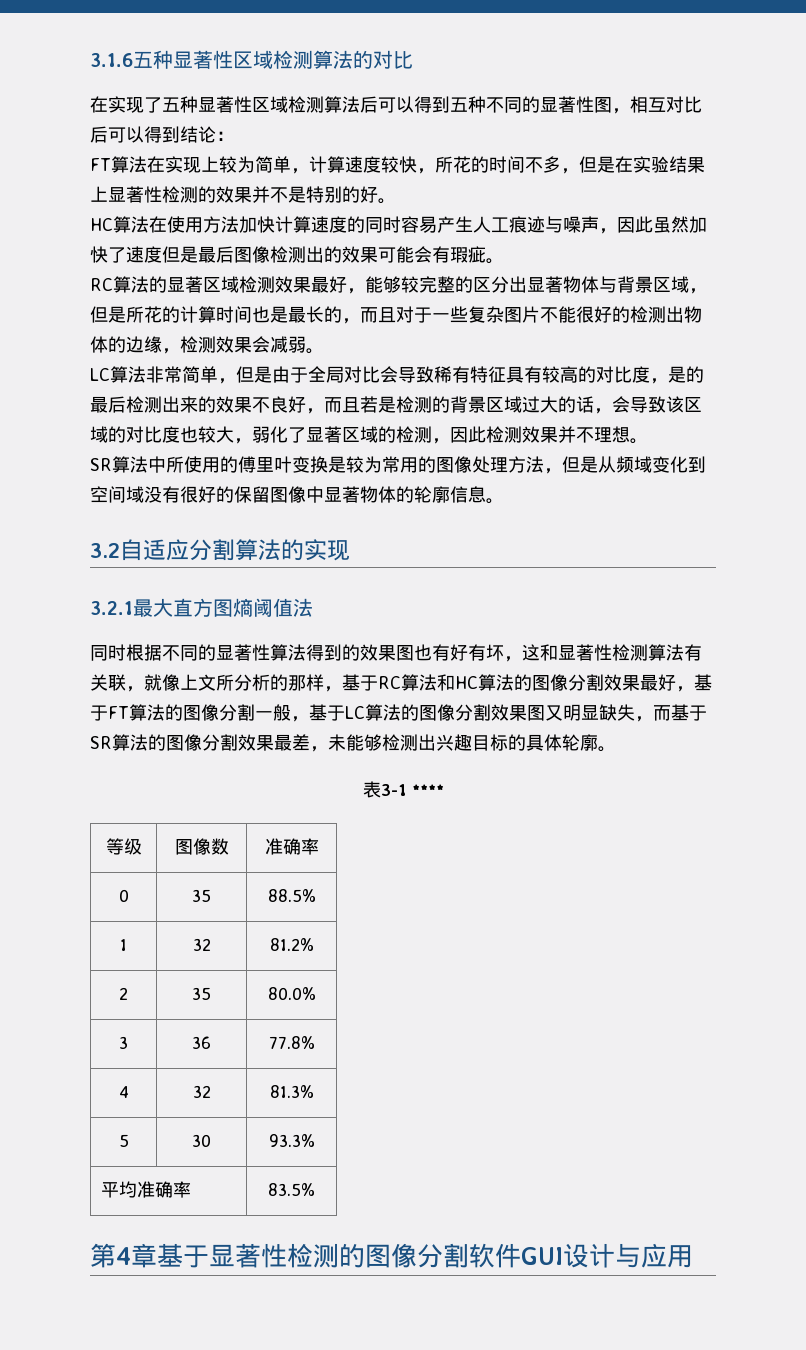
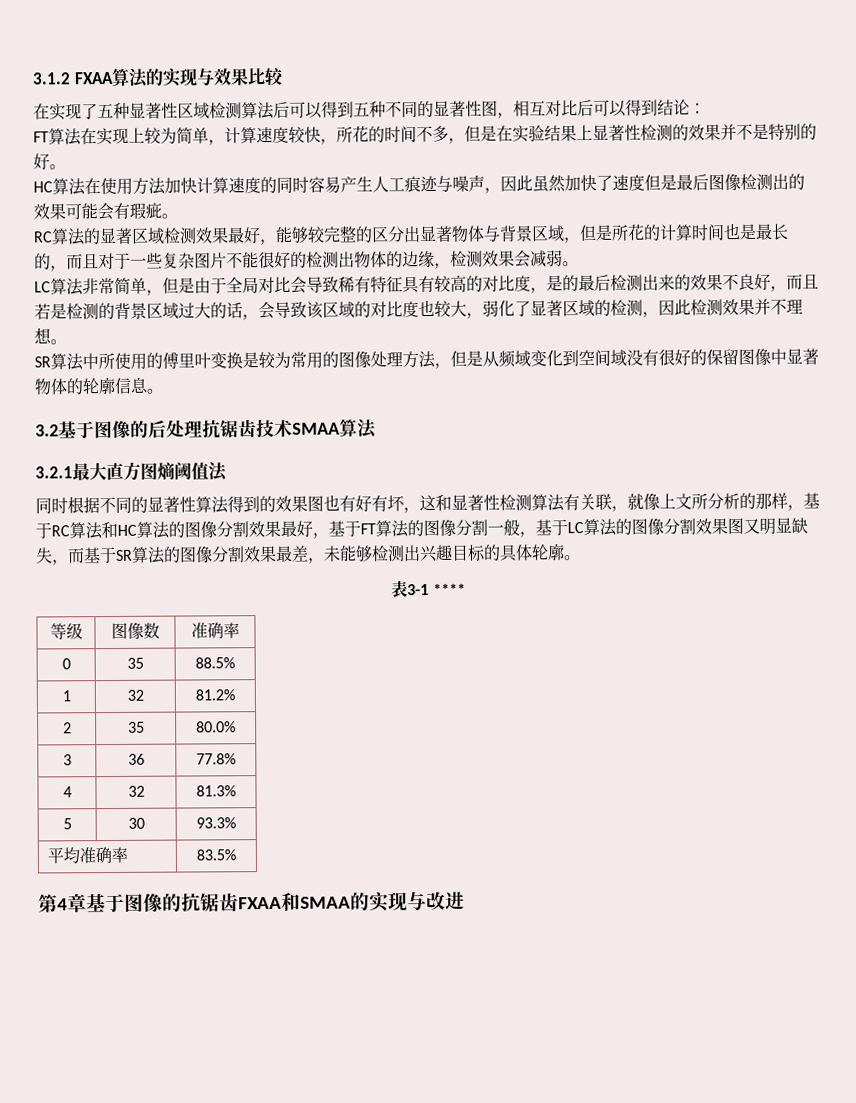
- 3.1.6五种显著性区域检测算法的对比
+ 3.1.2 FXAA算法的实现与效果比较
- 3.2自适应分割算法的实现
+ 3.2基于图像的后处理抗锯齿技术SMAA算法
- 第4章基于显著性检测的图像分割软件GUI设计与应用
+ 第4章基于图像的抗锯齿FXAA和SMAA的实现与改进

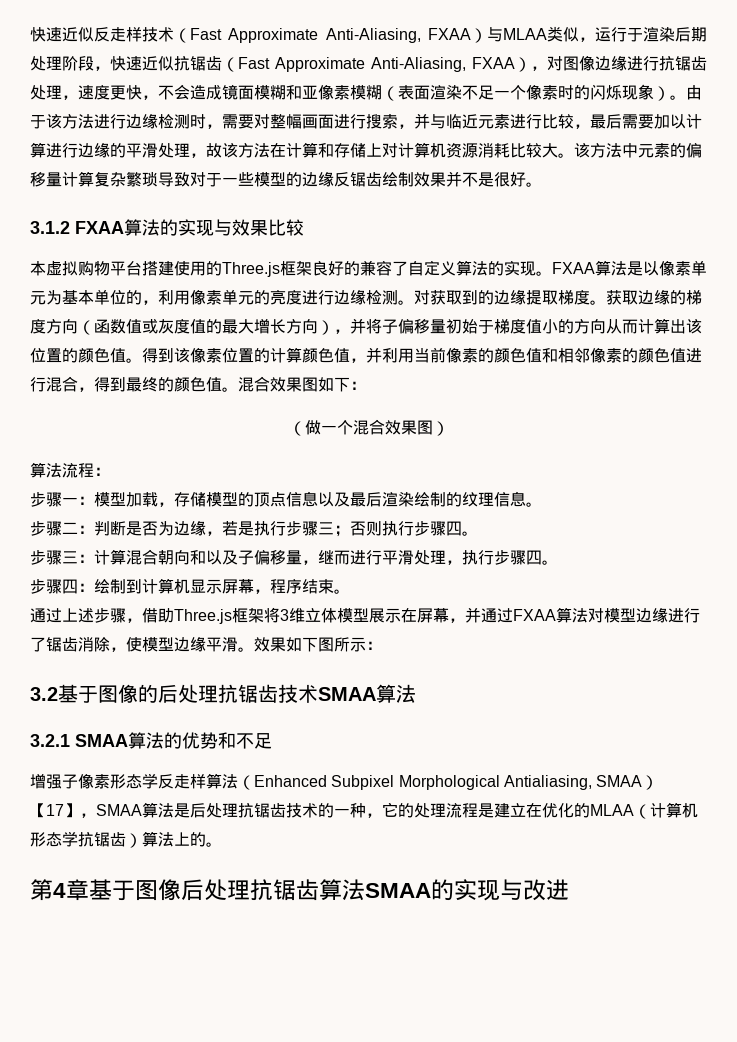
+ 快速近似反走样技术（Fast Approximate Anti-Aliasing, FXAA）与MLAA类似，运行于渲染后期处理阶段，快速近似抗锯齿（Fast Approximate Anti-Aliasing, FXAA），对图像边缘进行抗锯齿处理，速度更快，不会造成镜面模糊和亚像素模糊（表面渲染不足一个像素时的闪烁现象）。由于该方法进行边缘检测时，需要对整幅画面进行搜索，并与临近元素进行比较，最后需要加以计算进行边缘的平滑处理，故该方法在计算和存储上对计算机资源消耗比较大。该方法中元素的偏移量计算复杂繁琐导致对于一些模型的边缘反锯齿绘制效果并不是很好。
- 在实现了五种显著性区域检测算法后可以得到五种不同的显著性图，相互对比后可以得到结论：
- FT算法在实现上较为简单，计算速度较快，所花的时间不多，但是在实验结果上显著性检测的效果并不是特别的好。
- HC算法在使用方法加快计算速度的同时容易产生人工痕迹与噪声，因此虽然加快了速度但是最后图像检测出的效果可能会有瑕疵。
- RC算法的显著区域检测效果最好，能够较完整的区分出显著物体与背景区域，但是所花的计算时间也是最长的，而且对于一些复杂图片不能很好的检测出物体的边缘，检测效果会减弱。
- LC算法非常简单，但是由于全局对比会导致稀有特征具有较高的对比度，是的最后检测出来的效果不良好，而且若是检测的背景区域过大的话，会导致该区域的对比度也较大，弱化了显著区域的检测，因此检测效果并不理想。
- SR算法中所使用的傅里叶变换是较为常用的图像处理方法，但是从频域变化到空间域没有很好的保留图像中显著物体的轮廓信息。
+ 本虚拟购物平台搭建使用的Three.js框架良好的兼容了自定义算法的实现。FXAA算法是以像素单元为基本单位的，利用像素单元的亮度进行边缘检测。对获取到的边缘提取梯度。获取边缘的梯度方向（函数值或灰度值的最大增长方向），并将子偏移量初始于梯度值小的方向从而计算出该位置的颜色值。得到该像素位置的计算颜色值，并利用当前像素的颜色值和相邻像素的颜色值进行混合，得到最终的颜色值。混合效果图如下：
+ （做一个混合效果图）
+ 算法流程：
+ 步骤一：模型加载，存储模型的顶点信息以及最后渲染绘制的纹理信息。
+ 步骤二：判断是否为边缘，若是执行步骤三；否则执行步骤四。
+ 步骤三：计算混合朝向和以及子偏移量，继而进行平滑处理，执行步骤四。
+ 步骤四：绘制到计算机显示屏幕，程序结束。
+ 通过上述步骤，借助Three.js框架将3维立体模型展示在屏幕，并通过FXAA算法对模型边缘进行了锯齿消除，使模型边缘平滑。效果如下图所示：
- 3.2.1最大直方图熵阈值法
- 同时根据不同的显著性算法得到的效果图也有好有坏，这和显著性检测算法有关联，就像上文所分析的那样，基于RC算法和HC算法的图像分割效果最好，基于FT算法的图像分割一般，基于LC算法的图像分割效果图又明显缺失，而基于SR算法的图像分割效果最差，未能够检测出兴趣目标的具体轮廓。
- 表3-1 ****
- 等级 | 图像数 | 准确率
- 0 | 35 | 88.5%
- 1 | 32 | 81.2%
- 2 | 35 | 80.0%
- 3 | 36 | 77.8%
- 4 | 32 | 81.3%
- 5 | 30 | 93.3%
- 平均准确率 | 83.5%
+ 3.2.1 SMAA算法的优势和不足
+ 增强子像素形态学反走样算法（Enhanced Subpixel Morphological Antialiasing, SMAA）【17】，SMAA算法是后处理抗锯齿技术的一种，它的处理流程是建立在优化的MLAA（计算机形态学抗锯齿）算法上的。
- 第4章基于图像的抗锯齿FXAA和SMAA的实现与改进
+ 第4章基于图像后处理抗锯齿算法SMAA的实现与改进

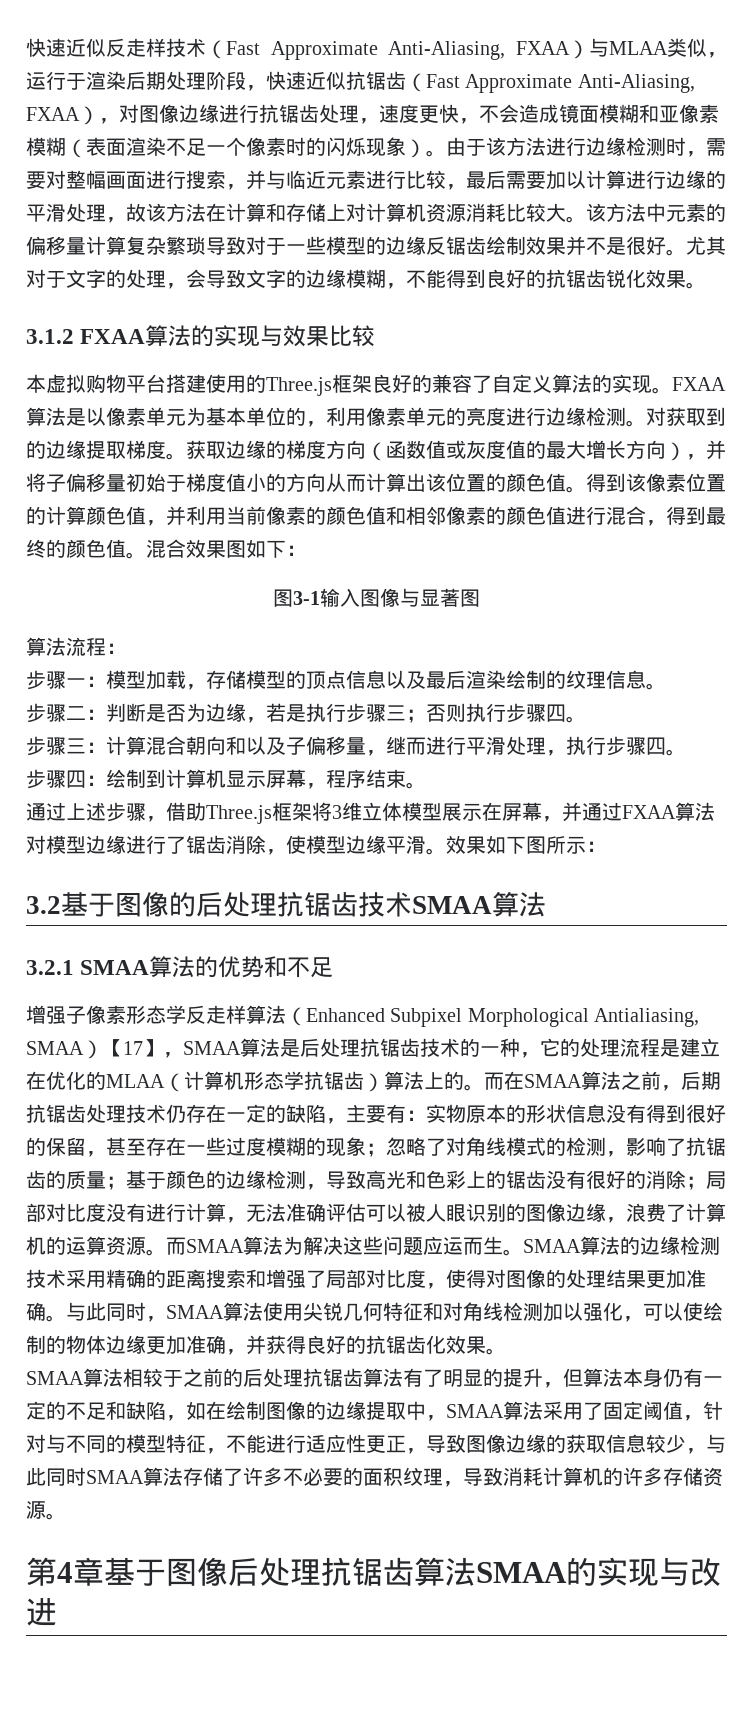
+ 尤其对于文字的处理，会导致文字的边缘模糊，不能得到良好的抗锯齿锐化效果。
- （做一个混合效果图）
+ 图3-1输入图像与显著图
+ 而在SMAA算法之前，后期抗锯齿处理技术仍存在一定的缺陷，主要有：实物原本的形状信息没有得到很好的保留，甚至存在一些过度模糊的现象；忽略了对角线模式的检测，影响了抗锯齿的质量；基于颜色的边缘检测，导致高光和色彩上的锯齿没有很好的消除；局部对比度没有进行计算，无法准确评估可以被人眼识别的图像边缘，浪费了计算机的运算资源。而SMAA算法为解决这些问题应运而生。SMAA算法的边缘检测技术采用精确的距离搜索和增强了局部对比度，使得对图像的处理结果更加准确。与此同时，SMAA算法使用尖锐几何特征和对角线检测加以强化，可以使绘制的物体边缘更加准确，并获得良好的抗锯齿化效果。
+ SMAA算法相较于之前的后处理抗锯齿算法有了明显的提升，但算法本身仍有一定的不足和缺陷，如在绘制图像的边缘提取中，SMAA算法采用了固定阈值，针对与不同的模型特征，不能进行适应性更正，导致图像边缘的获取信息较少，与此同时SMAA算法存储了许多不必要的面积纹理，导致消耗计算机的许多存储资源。

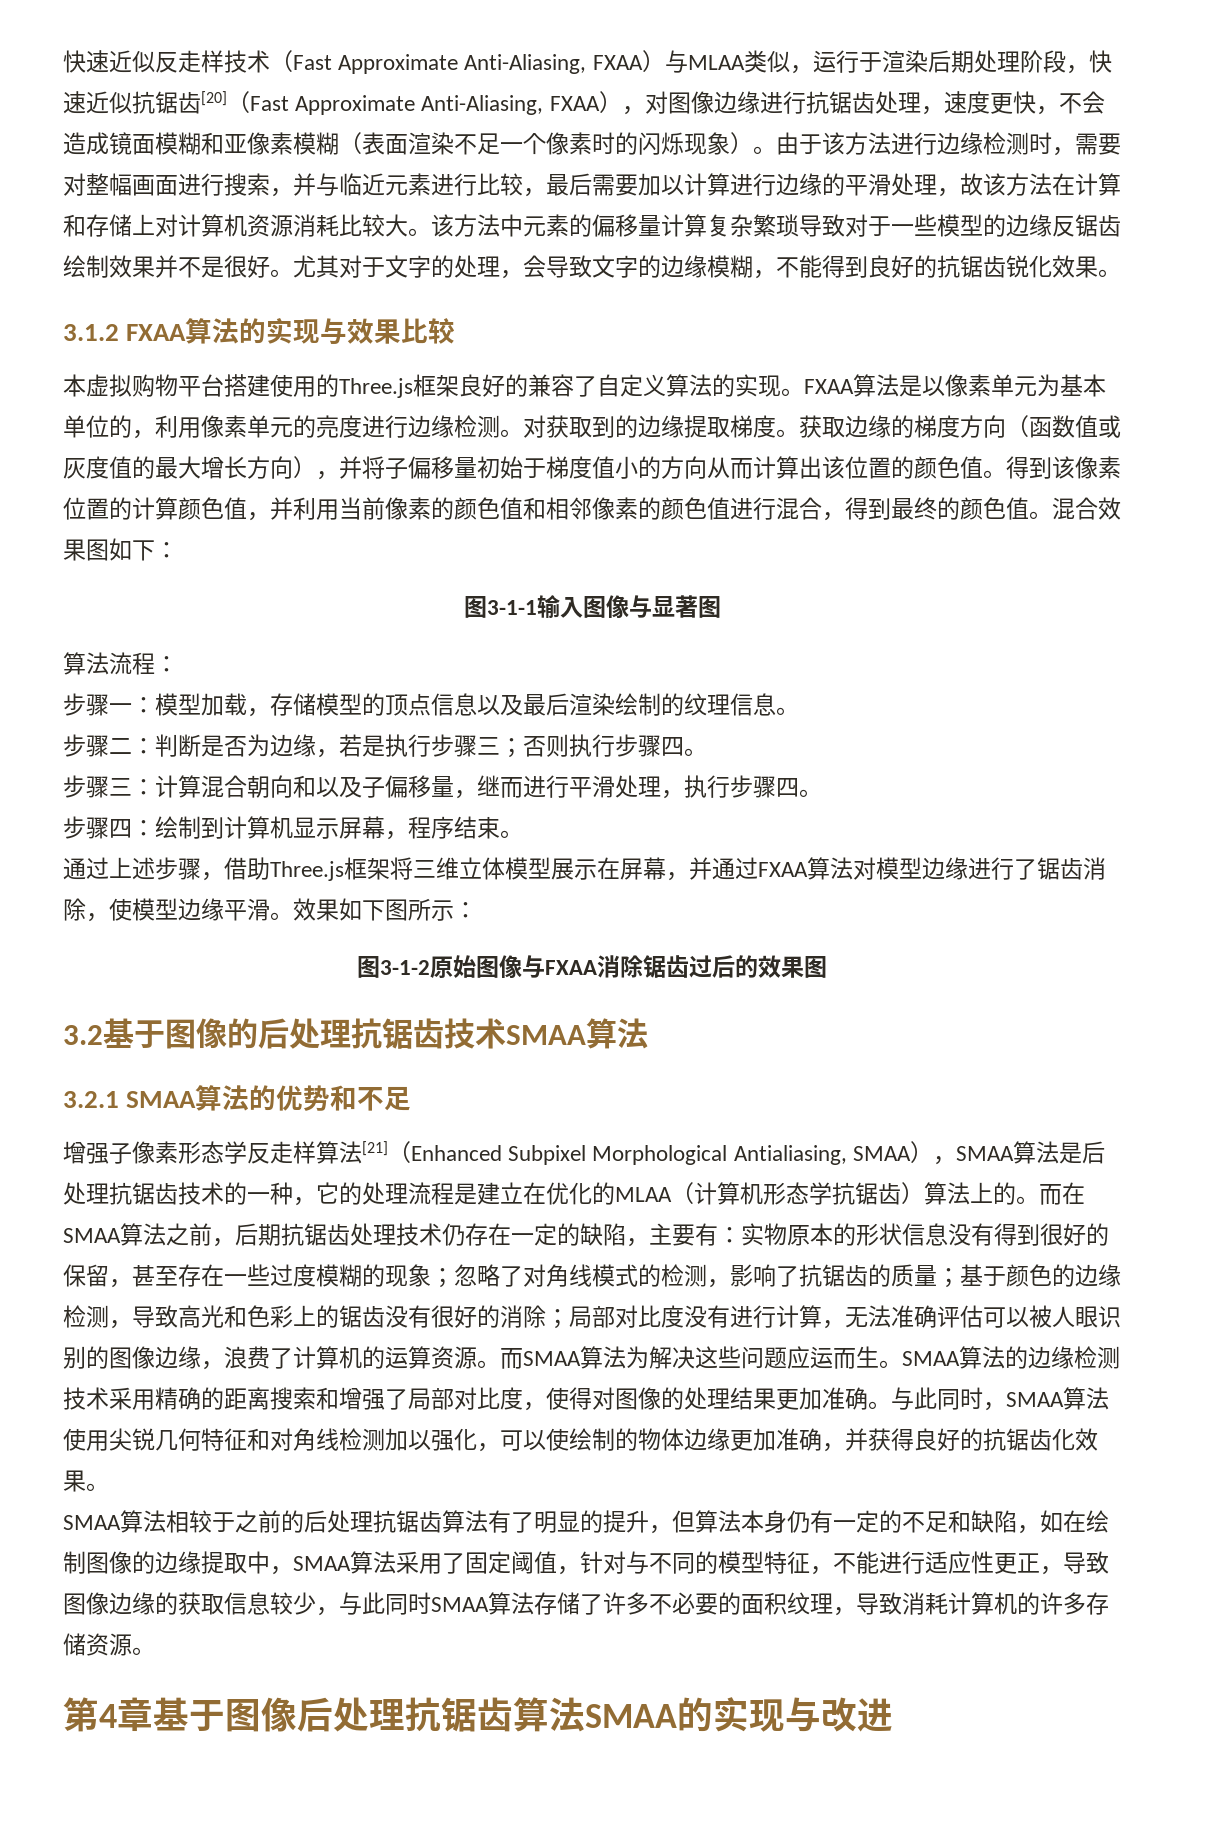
- 快速近似反走样技术（Fast Approximate Anti-Aliasing, FXAA）与MLAA类似，运行于渲染后期处理阶段，快速近似抗锯齿（Fast Approximate Anti-Aliasing, FXAA），对图像边缘进行抗锯齿处理，速度更快，不会造成镜面模糊和亚像素模糊（表面渲染不足一个像素时的闪烁现象）。
+ 快速近似反走样技术（Fast Approximate Anti-Aliasing, FXAA）与MLAA类似，运行于渲染后期处理阶段，快速近似抗锯齿[20]（Fast Approximate Anti-Aliasing, FXAA），对图像边缘进行抗锯齿处理，速度更快，不会造成镜面模糊和亚像素模糊（表面渲染不足一个像素时的闪烁现象）。
- 图3-1输入图像与显著图
+ 图3-1-1输入图像与显著图
- 通过上述步骤，借助Three.js框架将3维立体模型展示在屏幕，并通过FXAA算法对模型边缘进行了锯齿消除，使模型边缘平滑。
+ 通过上述步骤，借助Three.js框架将三维立体模型展示在屏幕，并通过FXAA算法对模型边缘进行了锯齿消除，使模型边缘平滑。
+ 图3-1-2原始图像与FXAA消除锯齿过后的效果图
- 增强子像素形态学反走样算法（Enhanced Subpixel Morphological Antialiasing, SMAA）【17】，SMAA算法是后处理抗锯齿技术的一种，它的处理流程是建立在优化的MLAA（计算机形态学抗锯齿）算法上的。
+ 增强子像素形态学反走样算法[21]（Enhanced Subpixel Morphological Antialiasing, SMAA），SMAA算法是后处理抗锯齿技术的一种，它的处理流程是建立在优化的MLAA（计算机形态学抗锯齿）算法上的。

